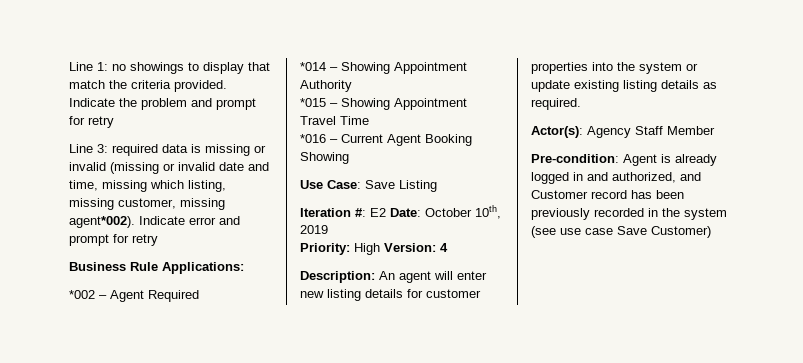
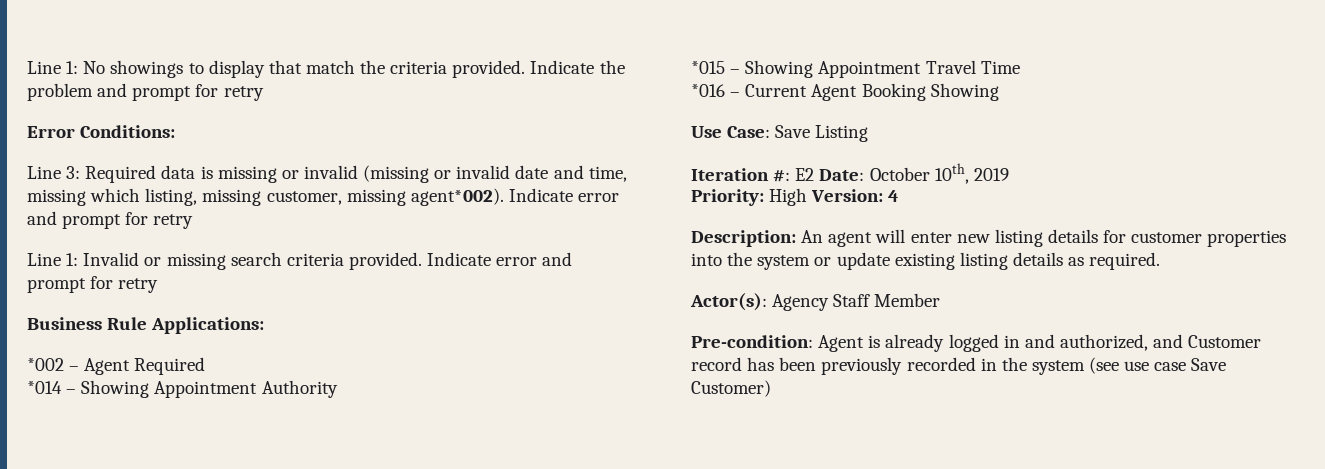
- Line 1: no showings to display that match the criteria provided.
+ Line 1: No showings to display that match the criteria provided.
+ Error Conditions:
- Line 3: required data is missing or invalid (missing or invalid date and time, missing which listing, missing customer, missing agent*002).
+ Line 3: Required data is missing or invalid (missing or invalid date and time, missing which listing, missing customer, missing agent*002).
+ Line 1: Invalid or missing search criteria provided. Indicate error and prompt for retry

